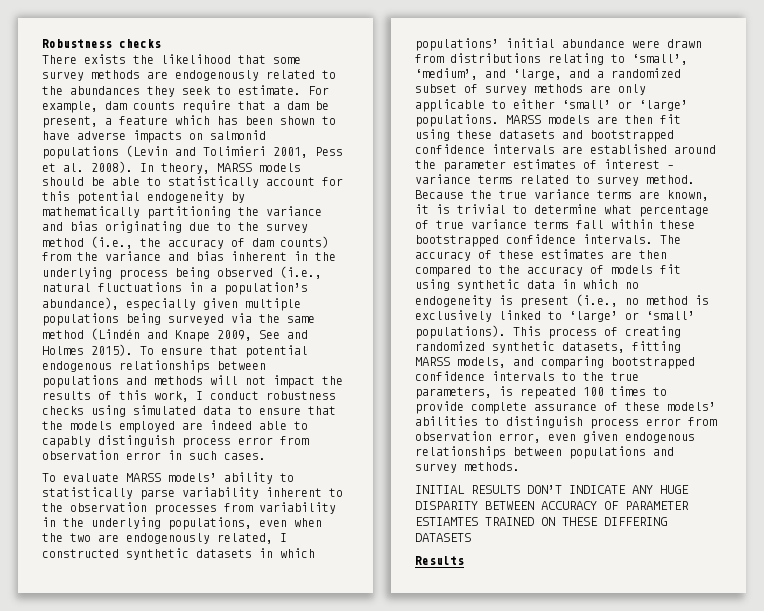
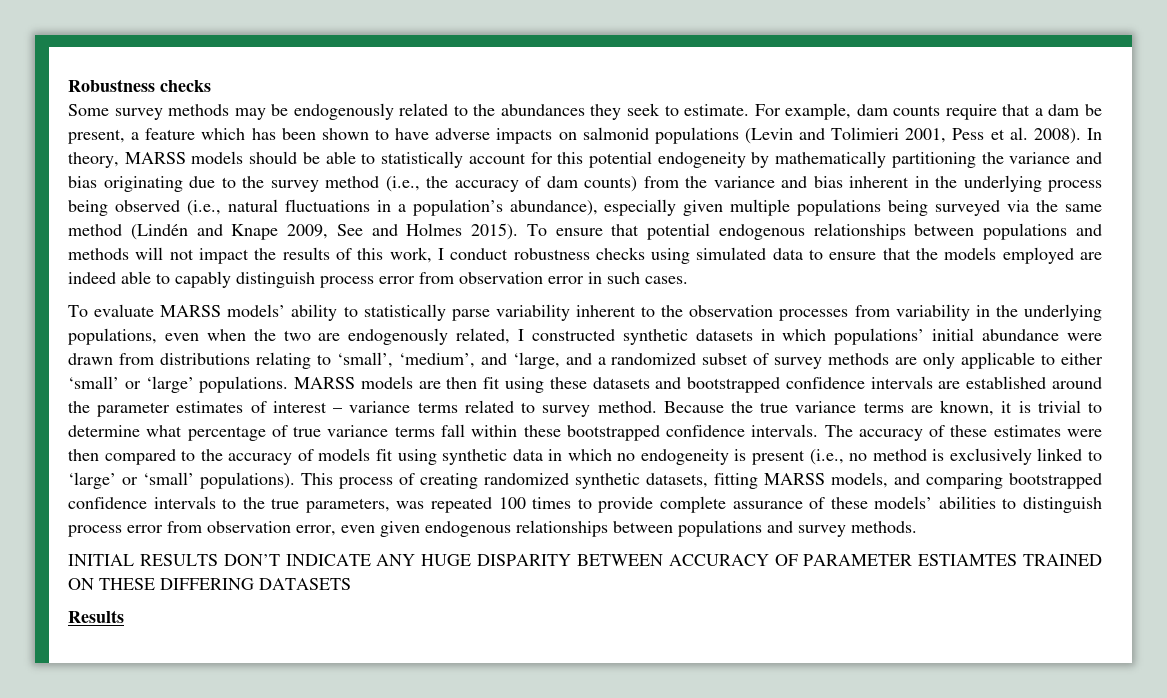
- There exists the likelihood that some survey methods are endogenously related to the abundances they seek to estimate.
+ Some survey methods may be endogenously related to the abundances they seek to estimate.
- The accuracy of these estimates are then compared to the accuracy of models fit using synthetic data in which no endogeneity is present (i.e., no method is exclusively linked to ‘large’ or ‘small’ populations).
+ The accuracy of these estimates were then compared to the accuracy of models fit using synthetic data in which no endogeneity is present (i.e., no method is exclusively linked to ‘large’ or ‘small’ populations).
- This process of creating randomized synthetic datasets, fitting MARSS models, and comparing bootstrapped confidence intervals to the true parameters, is repeated 100 times to provide complete assurance of these models’ abilities to distinguish process error from observation error, even given endogenous relationships between populations and survey methods.
+ This process of creating randomized synthetic datasets, fitting MARSS models, and comparing bootstrapped confidence intervals to the true parameters, was repeated 100 times to provide complete assurance of these models’ abilities to distinguish process error from observation error, even given endogenous relationships between populations and survey methods.

